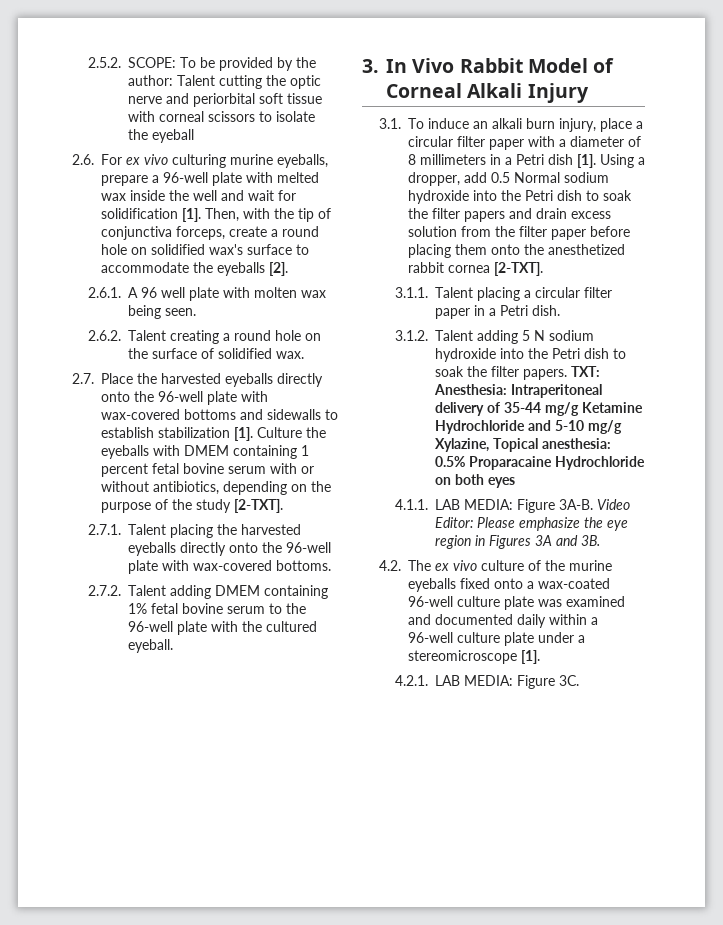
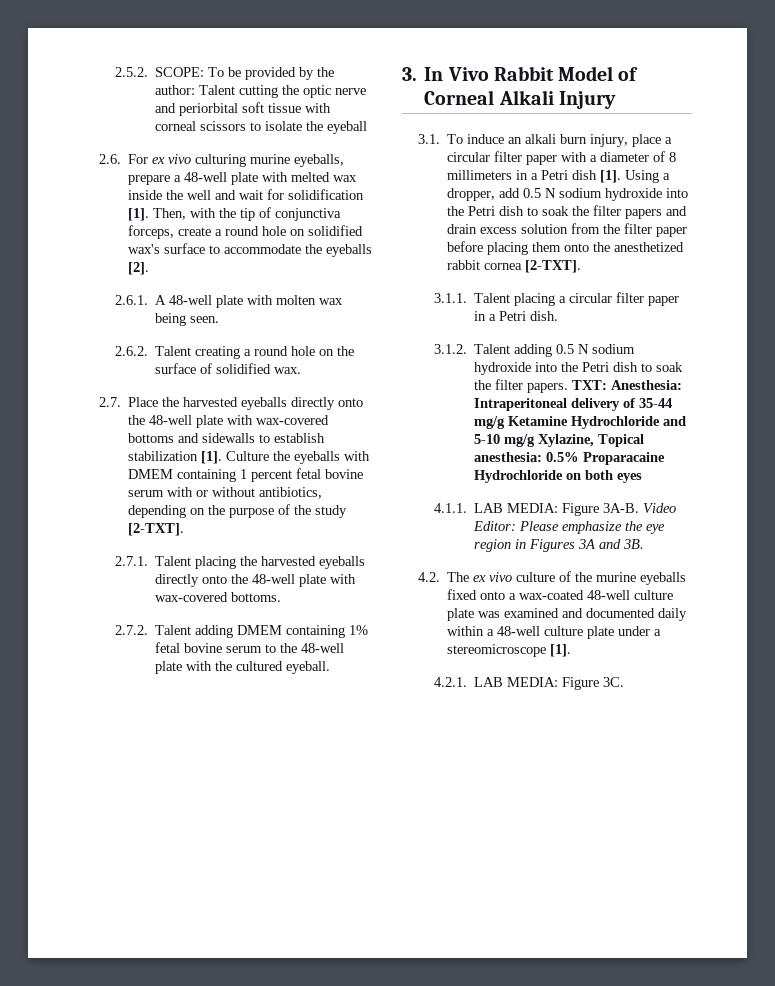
- 2.6. For ex vivo culturing murine eyeballs, prepare a 96-well plate with melted wax inside the well and wait for solidification [1].
+ 2.6. For ex vivo culturing murine eyeballs, prepare a 48-well plate with melted wax inside the well and wait for solidification [1].
- 2.6.1. A 96 well plate with molten wax being seen.
+ 2.6.1. A 48-well plate with molten wax being seen.
- 2.7. Place the harvested eyeballs directly onto the 96-well plate with wax-covered bottoms and sidewalls to establish stabilization [1].
+ 2.7. Place the harvested eyeballs directly onto the 48-well plate with wax-covered bottoms and sidewalls to establish stabilization [1].
- 2.7.1. Talent placing the harvested eyeballs directly onto the 96-well plate with wax-covered bottoms.
+ 2.7.1. Talent placing the harvested eyeballs directly onto the 48-well plate with wax-covered bottoms.
- 2.7.2. Talent adding DMEM containing 1% fetal bovine serum to the 96-well plate with the cultured eyeball.
+ 2.7.2. Talent adding DMEM containing 1% fetal bovine serum to the 48-well plate with the cultured eyeball.
- Using a dropper, add 0.5 Normal sodium hydroxide into the Petri dish to soak the filter papers and drain excess solution from the filter paper before placing them onto the anesthetized rabbit cornea [2-TXT].
+ Using a dropper, add 0.5 N sodium hydroxide into the Petri dish to soak the filter papers and drain excess solution from the filter paper before placing them onto the anesthetized rabbit cornea [2-TXT].
- 3.1.2. Talent adding 5 N sodium hydroxide into the Petri dish to soak the filter papers.
+ 3.1.2. Talent adding 0.5 N sodium hydroxide into the Petri dish to soak the filter papers.
- 4.2. The ex vivo culture of the murine eyeballs fixed onto a wax-coated 96-well culture plate was examined and documented daily within a 96-well culture plate under a stereomicroscope [1].
+ 4.2. The ex vivo culture of the murine eyeballs fixed onto a wax-coated 48-well culture plate was examined and documented daily within a 48-well culture plate under a stereomicroscope [1].

